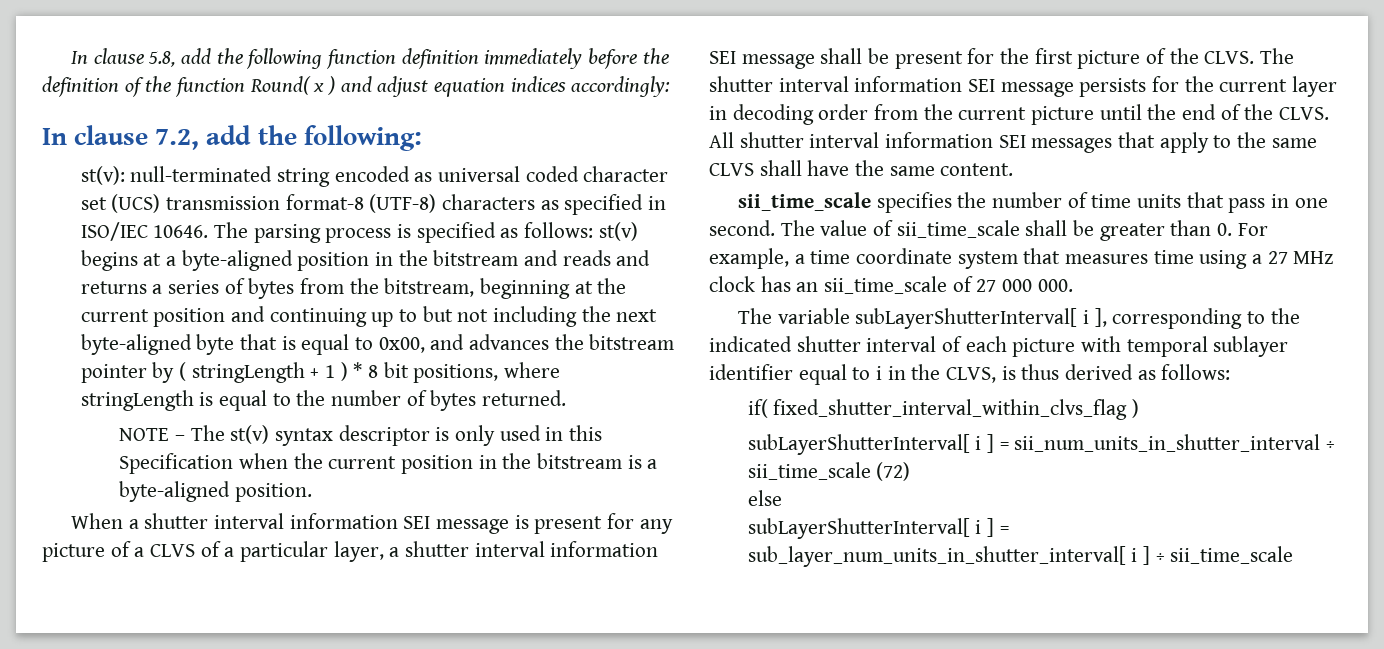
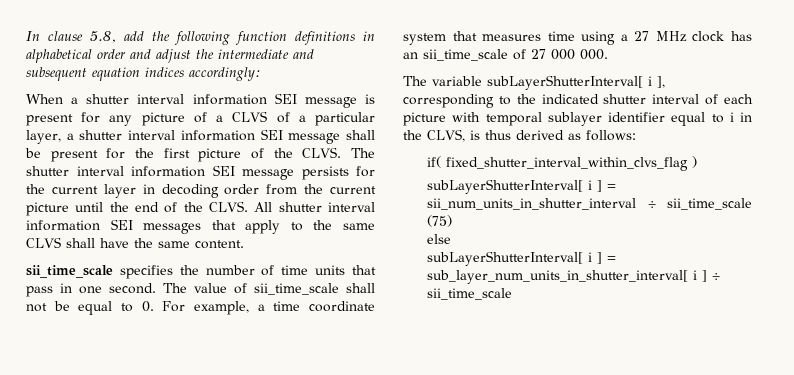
- In clause 5.8, add the following function definition immediately before the definition of the function Round( x ) and adjust equation indices accordingly:
- In clause 7.2, add the following:
- st(v): null-terminated string encoded as universal coded character set (UCS) transmission format-8 (UTF-8) characters as specified in ISO/IEC 10646. The parsing process is specified as follows: st(v) begins at a byte-aligned position in the bitstream and reads and returns a series of bytes from the bitstream, beginning at the current position and continuing up to but not including the next byte-aligned byte that is equal to 0x00, and advances the bitstream pointer by ( stringLength + 1 ) * 8 bit positions, where stringLength is equal to the number of bytes returned.
- NOTE – The st(v) syntax descriptor is only used in this Specification when the current position in the bitstream is a byte-aligned position.
+ In clause 5.8, add the following function definitions in alphabetical order and adjust the intermediate and subsequent equation indices accordingly:
- The value of sii_time_scale shall be greater than 0. For example, a time coordinate system that measures time using a 27 MHz clock has an sii_time_scale of 27 000 000.
+ The value of sii_time_scale shall not be equal to 0. For example, a time coordinate system that measures time using a 27 MHz clock has an sii_time_scale of 27 000 000.
- subLayerShutterInterval[ i ] = sii_num_units_in_shutter_interval ÷ sii_time_scale (72)
+ subLayerShutterInterval[ i ] = sii_num_units_in_shutter_interval ÷ sii_time_scale (75)

